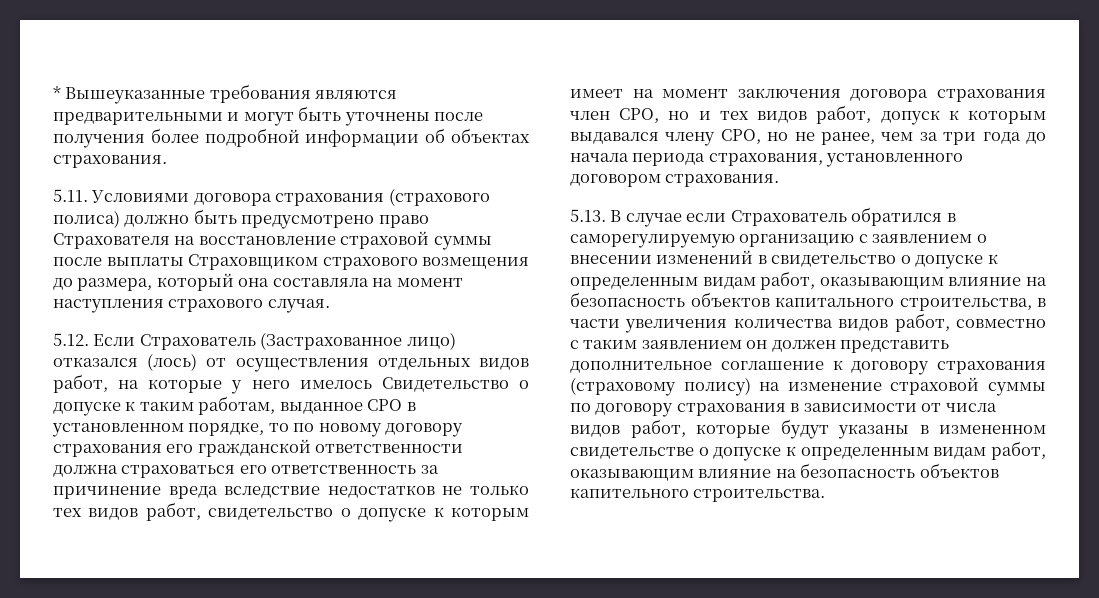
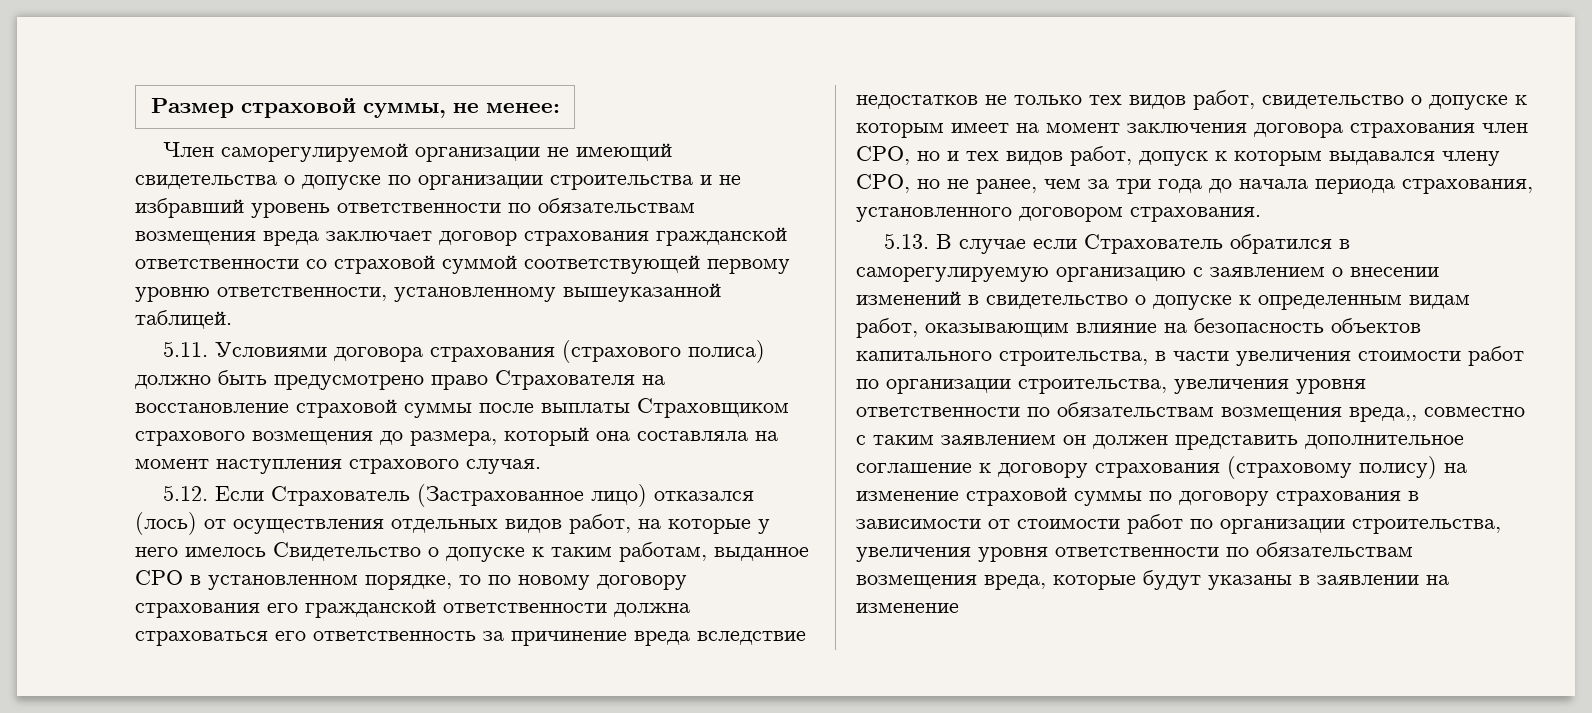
- * Вышеуказанные требования являются предварительными и могут быть уточнены после получения более подробной информации об объектах страхования.
+ Размер страховой суммы, не менее:
+ Член саморегулируемой организации не имеющий свидетельства о допуске по организации строительства и не избравший уровень ответственности по обязательствам возмещения вреда заключает договор страхования гражданской ответственности со страховой суммой соответствующей первому уровню ответственности, установленному вышеуказанной таблицей.
- 5.13. В случае если Страхователь обратился в саморегулируемую организацию с заявлением о внесении изменений в свидетельство о допуске к определенным видам работ, оказывающим влияние на безопасность объектов капитального строительства, в части увеличения количества видов работ, совместно с таким заявлением он должен представить дополнительное соглашение к договору страхования (страховому полису) на изменение страховой суммы по договору страхования в зависимости от числа видов работ, которые будут указаны в измененном свидетельстве о допуске к определенным видам работ, оказывающим влияние на безопасность объектов капительного строительства.
+ 5.13. В случае если Страхователь обратился в саморегулируемую организацию с заявлением о внесении изменений в свидетельство о допуске к определенным видам работ, оказывающим влияние на безопасность объектов капитального строительства, в части увеличения стоимости работ по организации строительства, увеличения уровня ответственности по обязательствам возмещения вреда,, совместно с таким заявлением он должен представить дополнительное соглашение к договору страхования (страховому полису) на изменение страховой суммы по договору страхования в зависимости от стоимости работ по организации строительства, увеличения уровня ответственности по обязательствам возмещения вреда, которые будут указаны в заявлении на изменение

